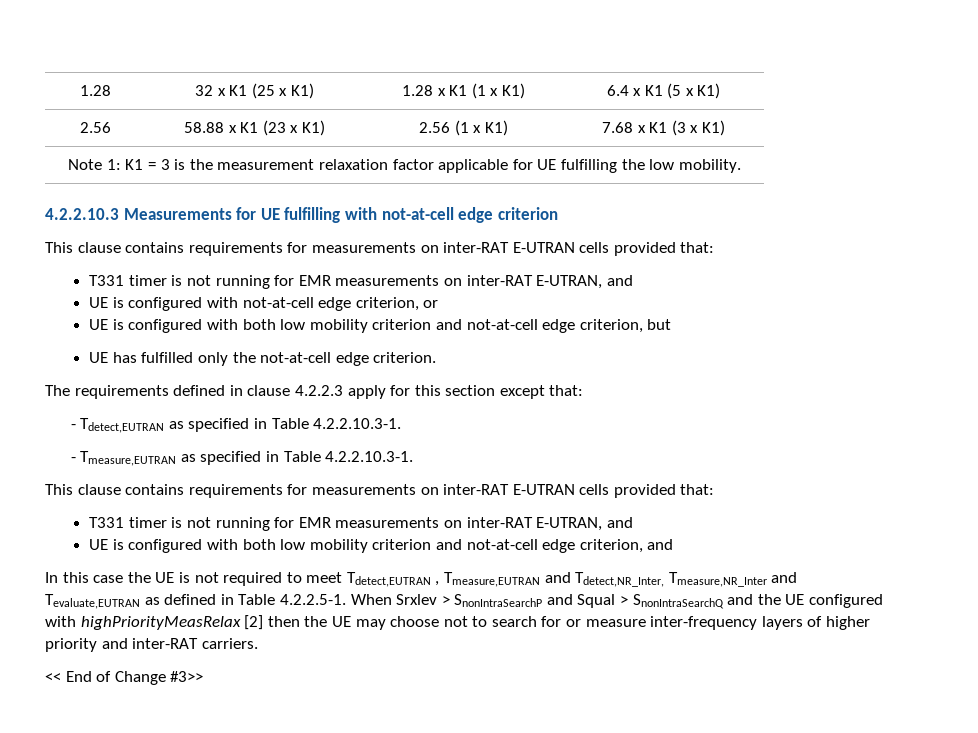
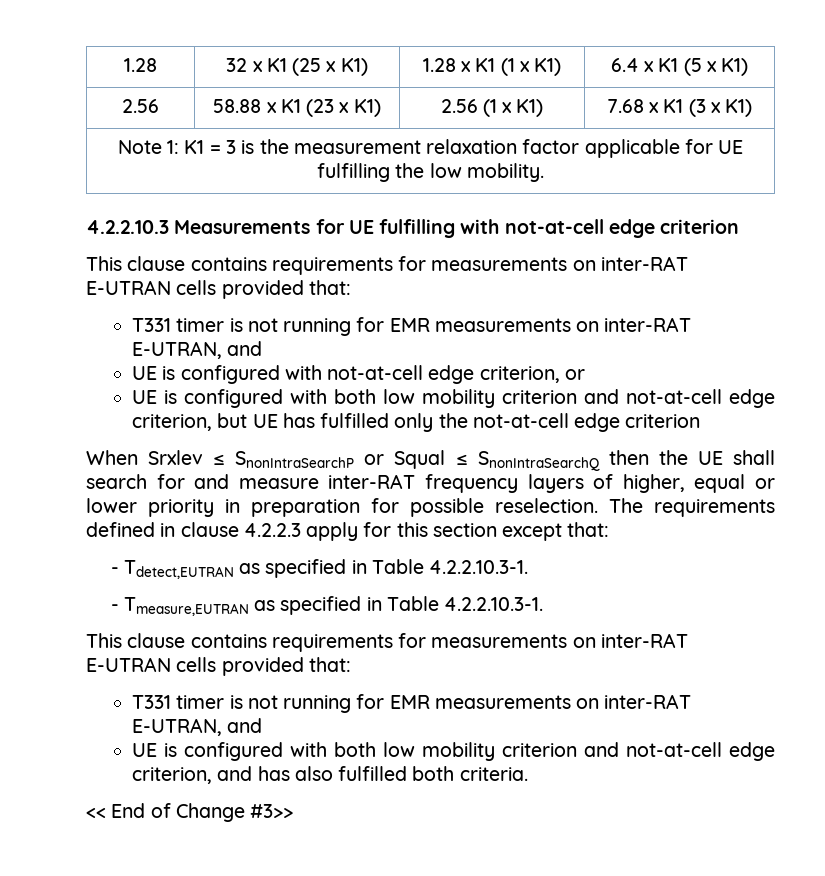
- UE is configured with both low mobility criterion and not-at-cell edge criterion, but
- UE has fulfilled only the not-at-cell edge criterion.
- The requirements defined in clause 4.2.2.3 apply for this section except that:
+ UE is configured with both low mobility criterion and not-at-cell edge criterion, but UE has fulfilled only the not-at-cell edge criterion
+ When Srxlev ≤ SnonIntraSearchP or Squal ≤ SnonIntraSearchQ then the UE shall search for and measure inter-RAT frequency layers of higher, equal or lower priority in preparation for possible reselection. The requirements defined in clause 4.2.2.3 apply for this section except that:
- UE is configured with both low mobility criterion and not-at-cell edge criterion, and
- In this case the UE is not required to meet Tdetect,EUTRAN , Tmeasure,EUTRAN and Tdetect,NR_Inter, Tmeasure,NR_Inter and Tevaluate,EUTRAN as defined in Table 4.2.2.5-1. When Srxlev > SnonIntraSearchP and Squal > SnonIntraSearchQ and the UE configured with highPriorityMeasRelax [2] then the UE may choose not to search for or measure inter-frequency layers of higher priority and inter-RAT carriers.
+ UE is configured with both low mobility criterion and not-at-cell edge criterion, and has also fulfilled both criteria.

